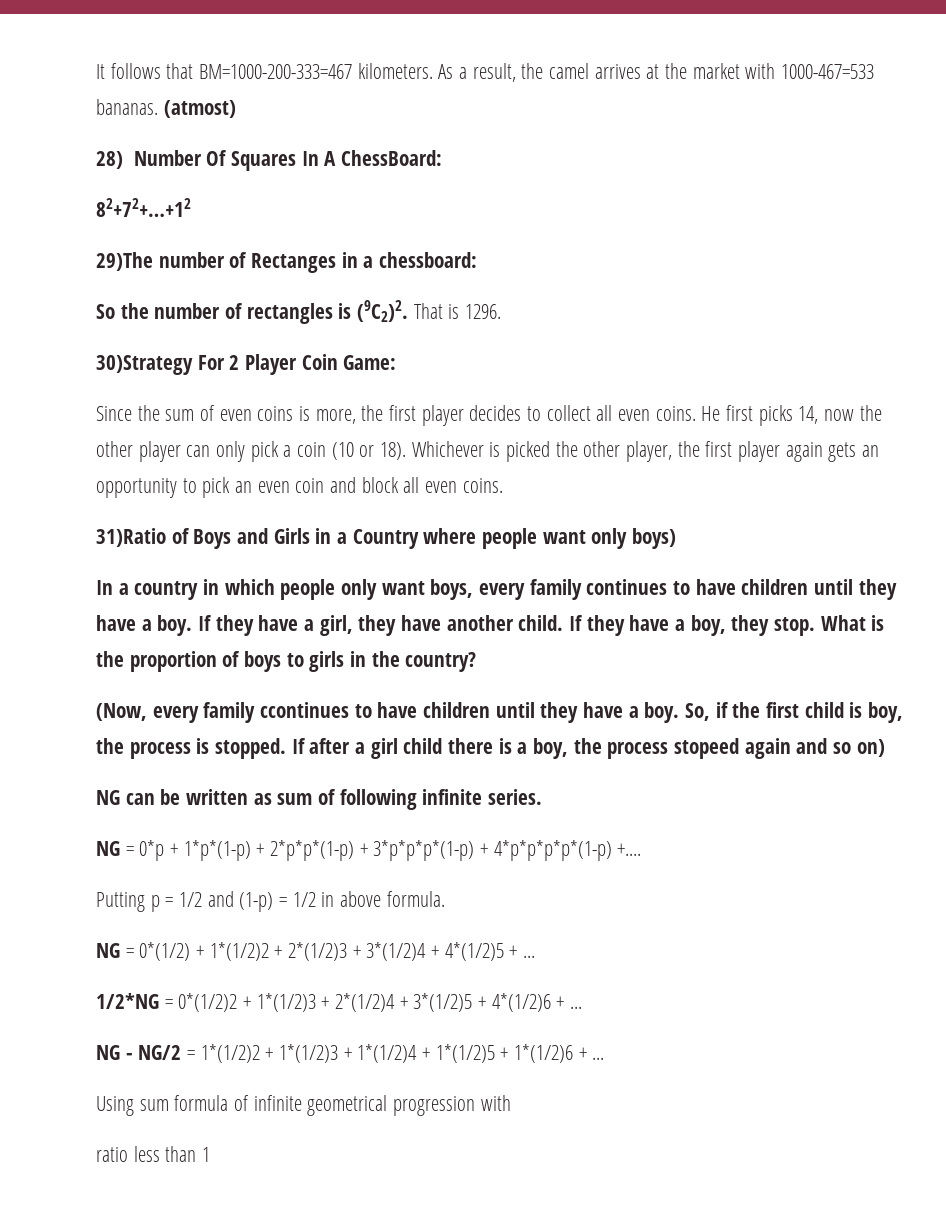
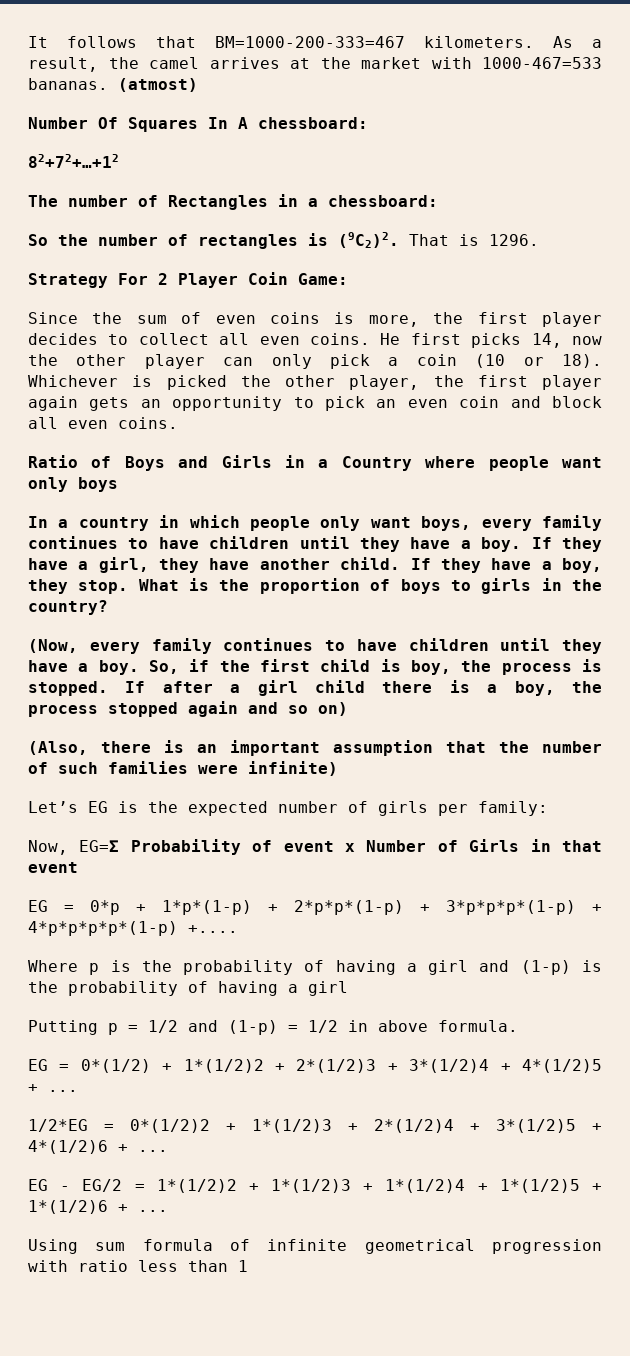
- 28) Number Of Squares In A ChessBoard:
+ Number Of Squares In A chessboard:
- 29)The number of Rectanges in a chessboard:
+ The number of Rectangles in a chessboard:
- 30)Strategy For 2 Player Coin Game:
+ Strategy For 2 Player Coin Game:
- 31)Ratio of Boys and Girls in a Country where people want only boys)
+ Ratio of Boys and Girls in a Country where people want only boys
- (Now, every family ccontinues to have children until they have a boy.
+ (Now, every family continues to have children until they have a boy.
- If after a girl child there is a boy, the process stopeed again and so on)
+ If after a girl child there is a boy, the process stopped again and so on)
- NG can be written as sum of following infinite series.
- NG = 0*p + 1*p*(1-p) + 2*p*p*(1-p) + 3*p*p*p*(1-p) + 4*p*p*p*p*(1-p) +....
+ (Also, there is an important assumption that the number of such families were infinite)
+ Let’s EG is the expected number of girls per family:
+ Now, EG=Σ Probability of event x Number of Girls in that event
+ EG = 0*p + 1*p*(1-p) + 2*p*p*(1-p) + 3*p*p*p*(1-p) + 4*p*p*p*p*(1-p) +....
+ Where p is the probability of having a girl and (1-p) is the probability of having a girl
- NG = 0*(1/2) + 1*(1/2)2 + 2*(1/2)3 + 3*(1/2)4 + 4*(1/2)5 + ...
+ EG = 0*(1/2) + 1*(1/2)2 + 2*(1/2)3 + 3*(1/2)4 + 4*(1/2)5 + ...
- 1/2*NG = 0*(1/2)2 + 1*(1/2)3 + 2*(1/2)4 + 3*(1/2)5 + 4*(1/2)6 + ...
+ 1/2*EG = 0*(1/2)2 + 1*(1/2)3 + 2*(1/2)4 + 3*(1/2)5 + 4*(1/2)6 + ...
- NG - NG/2 = 1*(1/2)2 + 1*(1/2)3 + 1*(1/2)4 + 1*(1/2)5 + 1*(1/2)6 + ...
+ EG - EG/2 = 1*(1/2)2 + 1*(1/2)3 + 1*(1/2)4 + 1*(1/2)5 + 1*(1/2)6 + ...
- Using sum formula of infinite geometrical progression with
- ratio less than 1
+ Using sum formula of infinite geometrical progression with ratio less than 1

